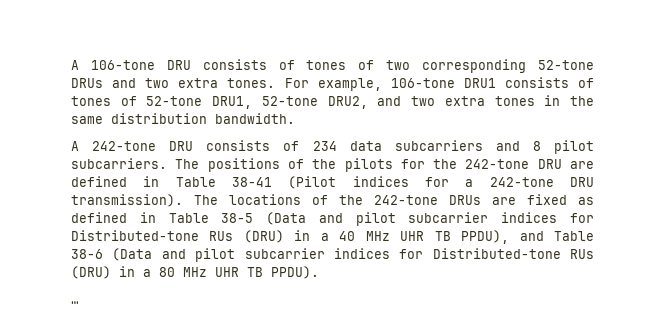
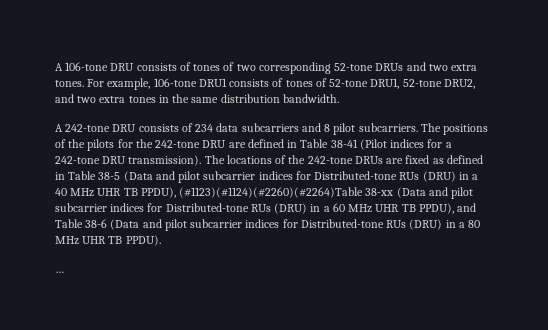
- The locations of the 242-tone DRUs are fixed as defined in Table 38-5 (Data and pilot subcarrier indices for Distributed-tone RUs (DRU) in a 40 MHz UHR TB PPDU), and Table 38-6 (Data and pilot subcarrier indices for Distributed-tone RUs (DRU) in a 80 MHz UHR TB PPDU).
+ The locations of the 242-tone DRUs are fixed as defined in Table 38-5 (Data and pilot subcarrier indices for Distributed-tone RUs (DRU) in a 40 MHz UHR TB PPDU), (#1123)(#1124)(#2260)(#2264)Table 38-xx (Data and pilot subcarrier indices for Distributed-tone RUs (DRU) in a 60 MHz UHR TB PPDU), and Table 38-6 (Data and pilot subcarrier indices for Distributed-tone RUs (DRU) in a 80 MHz UHR TB PPDU).

